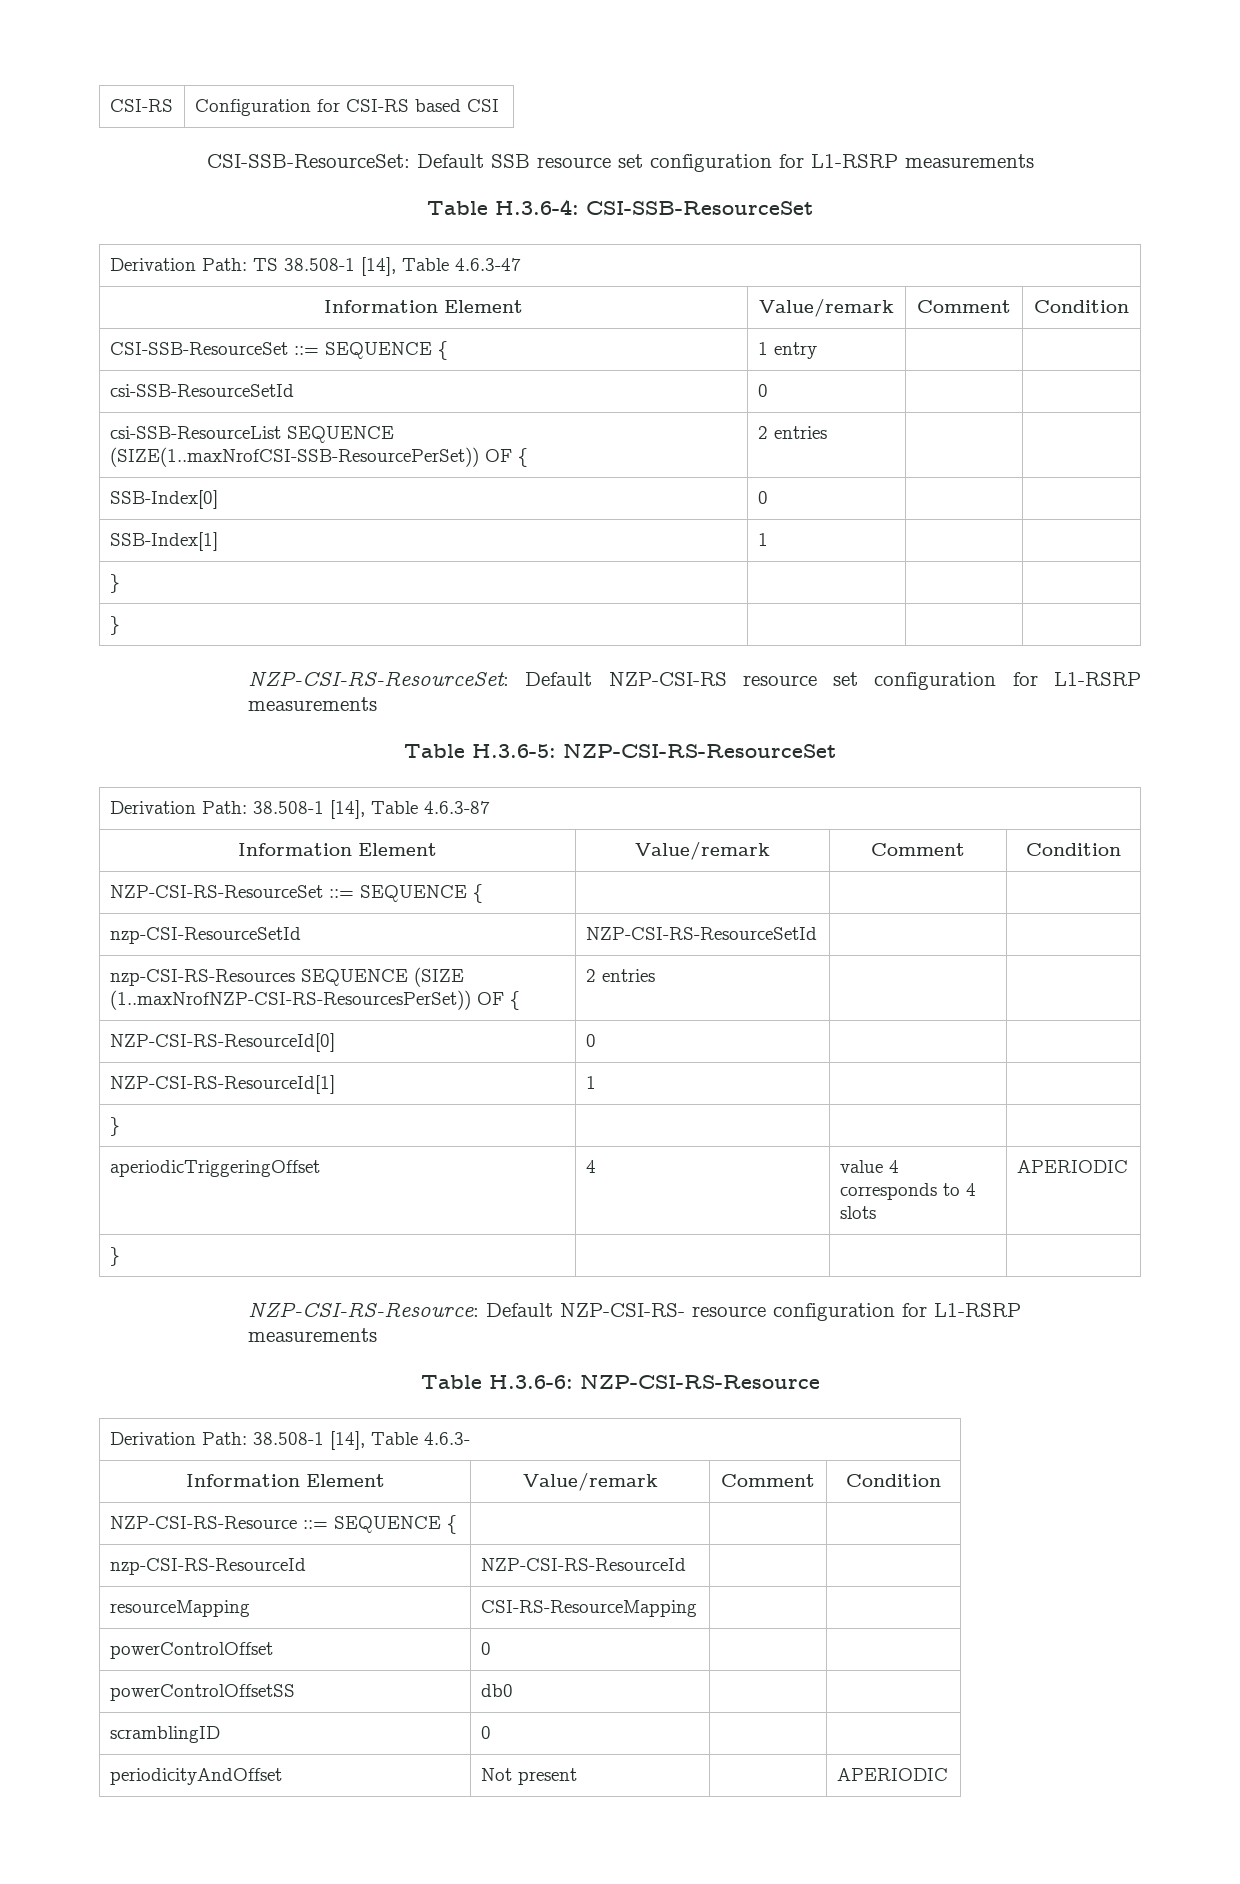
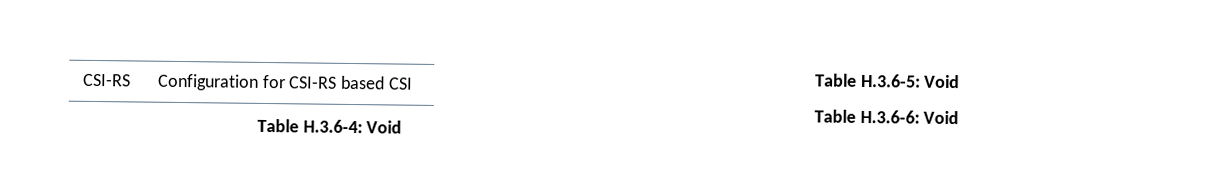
- CSI-SSB-ResourceSet: Default SSB resource set configuration for L1-RSRP measurements
- Table H.3.6-4: CSI-SSB-ResourceSet
- Derivation Path: TS 38.508-1 [14], Table 4.6.3-47
- Information Element | Value/remark | Comment | Condition
- CSI-SSB-ResourceSet ::= SEQUENCE { | 1 entry | |
- csi-SSB-ResourceSetId | 0 | |
- csi-SSB-ResourceList SEQUENCE (SIZE(1..maxNrofCSI-SSB-ResourcePerSet)) OF { | 2 entries | |
- SSB-Index[0] | 0 | |
- SSB-Index[1] | 1 | |
- } | | |
- } | | |
- NZP-CSI-RS-ResourceSet: Default NZP-CSI-RS resource set configuration for L1-RSRP measurements
- Table H.3.6-5: NZP-CSI-RS-ResourceSet
- Derivation Path: 38.508-1 [14], Table 4.6.3-87
- Information Element | Value/remark | Comment | Condition
- NZP-CSI-RS-ResourceSet ::= SEQUENCE { | | |
- nzp-CSI-ResourceSetId | NZP-CSI-RS-ResourceSetId | |
- nzp-CSI-RS-Resources SEQUENCE (SIZE (1..maxNrofNZP-CSI-RS-ResourcesPerSet)) OF { | 2 entries | |
- NZP-CSI-RS-ResourceId[0] | 0 | |
- NZP-CSI-RS-ResourceId[1] | 1 | |
- } | | |
- aperiodicTriggeringOffset | 4 | value 4 corresponds to 4 slots | APERIODIC
- } | | |
- NZP-CSI-RS-Resource: Default NZP-CSI-RS- resource configuration for L1-RSRP measurements
- Table H.3.6-6: NZP-CSI-RS-Resource
- Derivation Path: 38.508-1 [14], Table 4.6.3-
- Information Element | Value/remark | Comment | Condition
- NZP-CSI-RS-Resource ::= SEQUENCE { | | |
- nzp-CSI-RS-ResourceId | NZP-CSI-RS-ResourceId | |
- resourceMapping | CSI-RS-ResourceMapping | |
- powerControlOffset | 0 | |
- powerControlOffsetSS | db0 | |
- scramblingID | 0 | |
- periodicityAndOffset | Not present | | APERIODIC
+ Table H.3.6-4: Void
+ Table H.3.6-5: Void
+ Table H.3.6-6: Void

